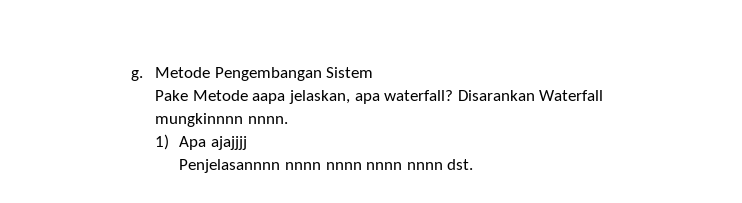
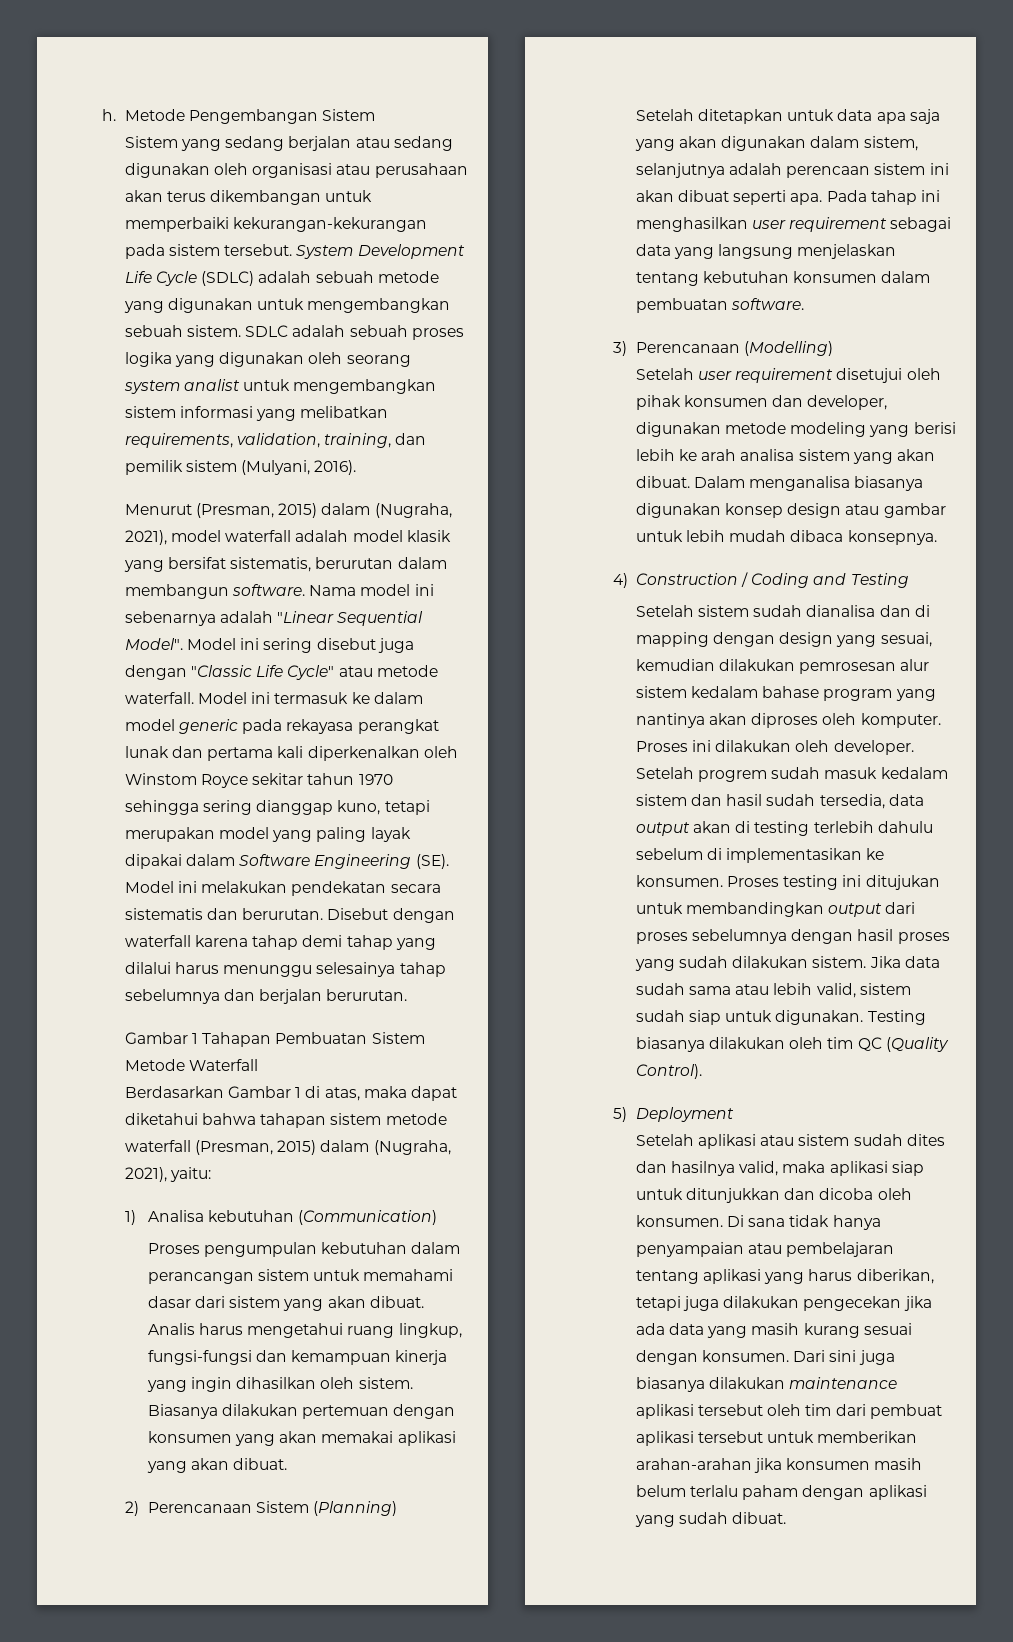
- g.
+ h.
- Pake Metode aapa jelaskan, apa waterfall? Disarankan Waterfall mungkinnnn nnnn.
- 1) Apa ajajjjj
- Penjelasannnn nnnn nnnn nnnn nnnn dst.
+ Sistem yang sedang berjalan atau sedang digunakan oleh organisasi atau perusahaan akan terus dikembangan untuk memperbaiki kekurangan-kekurangan pada sistem tersebut. System Development Life Cycle (SDLC) adalah sebuah metode yang digunakan untuk mengembangkan sebuah sistem. SDLC adalah sebuah proses logika yang digunakan oleh seorang system analist untuk mengembangkan sistem informasi yang melibatkan requirements, validation, training, dan pemilik sistem (Mulyani, 2016).
+ Menurut (Presman, 2015) dalam (Nugraha, 2021), model waterfall adalah model klasik yang bersifat sistematis, berurutan dalam membangun software. Nama model ini sebenarnya adalah "Linear Sequential Model". Model ini sering disebut juga dengan "Classic Life Cycle" atau metode waterfall. Model ini termasuk ke dalam model generic pada rekayasa perangkat lunak dan pertama kali diperkenalkan oleh Winstom Royce sekitar tahun 1970 sehingga sering dianggap kuno, tetapi merupakan model yang paling layak dipakai dalam Software Engineering (SE). Model ini melakukan pendekatan secara sistematis dan berurutan. Disebut dengan waterfall karena tahap demi tahap yang dilalui harus menunggu selesainya tahap sebelumnya dan berjalan berurutan.
+ Gambar 1 Tahapan Pembuatan Sistem Metode Waterfall
+ Berdasarkan Gambar 1 di atas, maka dapat diketahui bahwa tahapan sistem metode waterfall (Presman, 2015) dalam (Nugraha, 2021), yaitu:
+ 1) Analisa kebutuhan (Communication)
+ Proses pengumpulan kebutuhan dalam perancangan sistem untuk memahami dasar dari sistem yang akan dibuat. Analis harus mengetahui ruang lingkup, fungsi-fungsi dan kemampuan kinerja yang ingin dihasilkan oleh sistem. Biasanya dilakukan pertemuan dengan konsumen yang akan memakai aplikasi yang akan dibuat.
+ 2) Perencanaan Sistem (Planning)
+ Setelah ditetapkan untuk data apa saja yang akan digunakan dalam sistem, selanjutnya adalah perencaan sistem ini akan dibuat seperti apa. Pada tahap ini menghasilkan user requirement sebagai data yang langsung menjelaskan tentang kebutuhan konsumen dalam pembuatan software.
+ 3) Perencanaan (Modelling)
+ Setelah user requirement disetujui oleh pihak konsumen dan developer, digunakan metode modeling yang berisi lebih ke arah analisa sistem yang akan dibuat. Dalam menganalisa biasanya digunakan konsep design atau gambar untuk lebih mudah dibaca konsepnya.
+ 4) Construction / Coding and Testing
+ Setelah sistem sudah dianalisa dan di mapping dengan design yang sesuai, kemudian dilakukan pemrosesan alur sistem kedalam bahase program yang nantinya akan diproses oleh komputer. Proses ini dilakukan oleh developer. Setelah progrem sudah masuk kedalam sistem dan hasil sudah tersedia, data output akan di testing terlebih dahulu sebelum di implementasikan ke konsumen. Proses testing ini ditujukan untuk membandingkan output dari proses sebelumnya dengan hasil proses yang sudah dilakukan sistem. Jika data sudah sama atau lebih valid, sistem sudah siap untuk digunakan. Testing biasanya dilakukan oleh tim QC (Quality Control).
+ 5) Deployment
+ Setelah aplikasi atau sistem sudah dites dan hasilnya valid, maka aplikasi siap untuk ditunjukkan dan dicoba oleh konsumen. Di sana tidak hanya penyampaian atau pembelajaran tentang aplikasi yang harus diberikan, tetapi juga dilakukan pengecekan jika ada data yang masih kurang sesuai dengan konsumen. Dari sini juga biasanya dilakukan maintenance aplikasi tersebut oleh tim dari pembuat aplikasi tersebut untuk memberikan arahan-arahan jika konsumen masih belum terlalu paham dengan aplikasi yang sudah dibuat.

